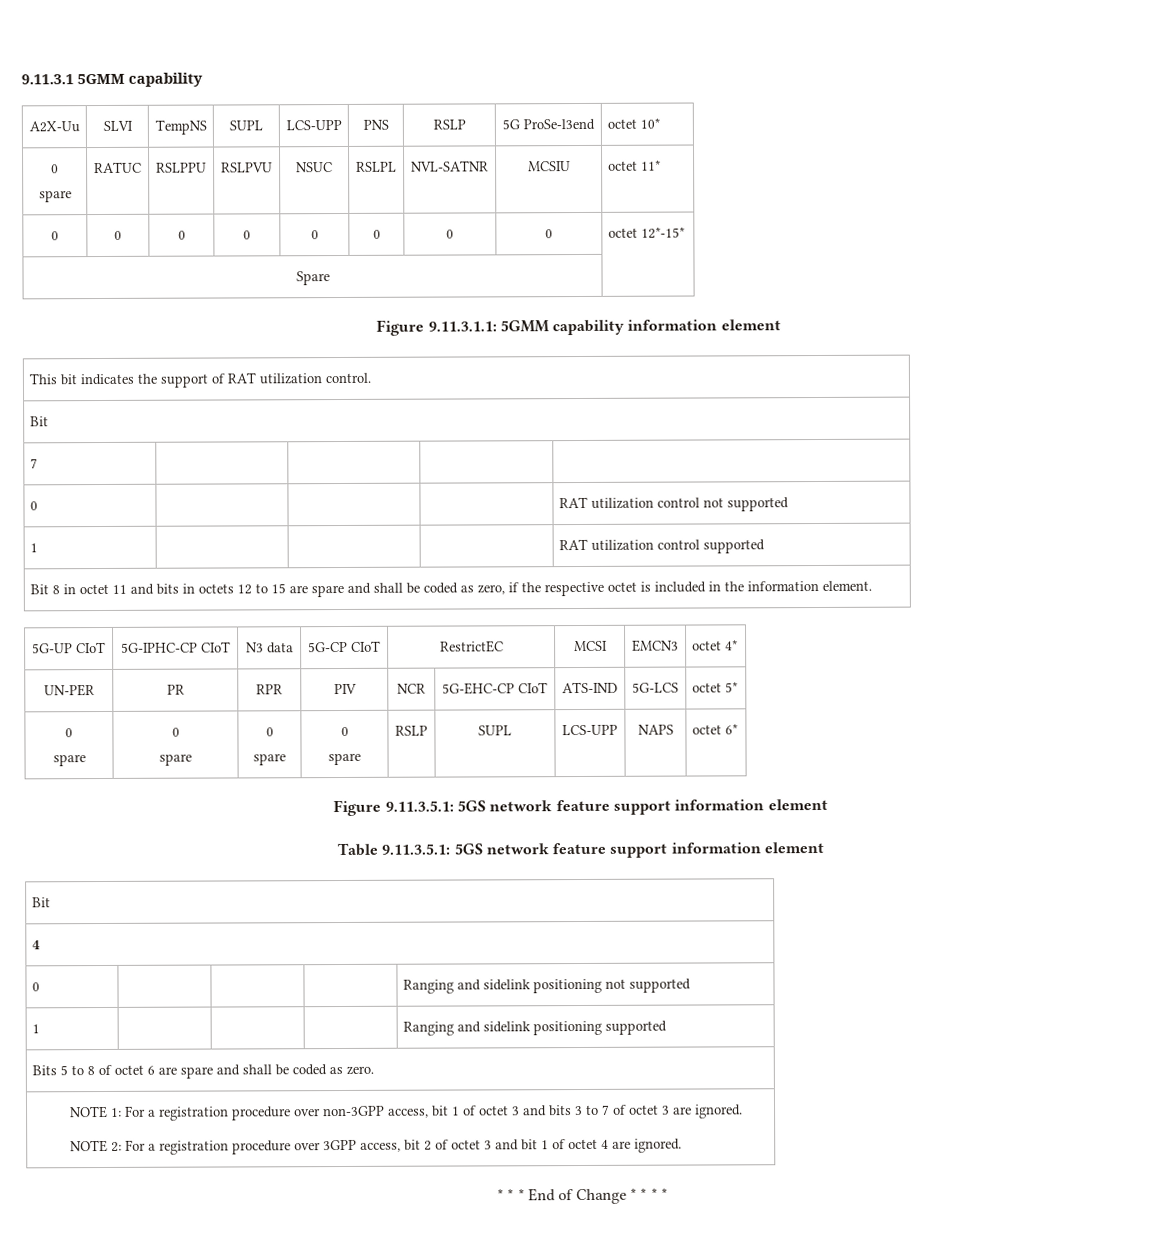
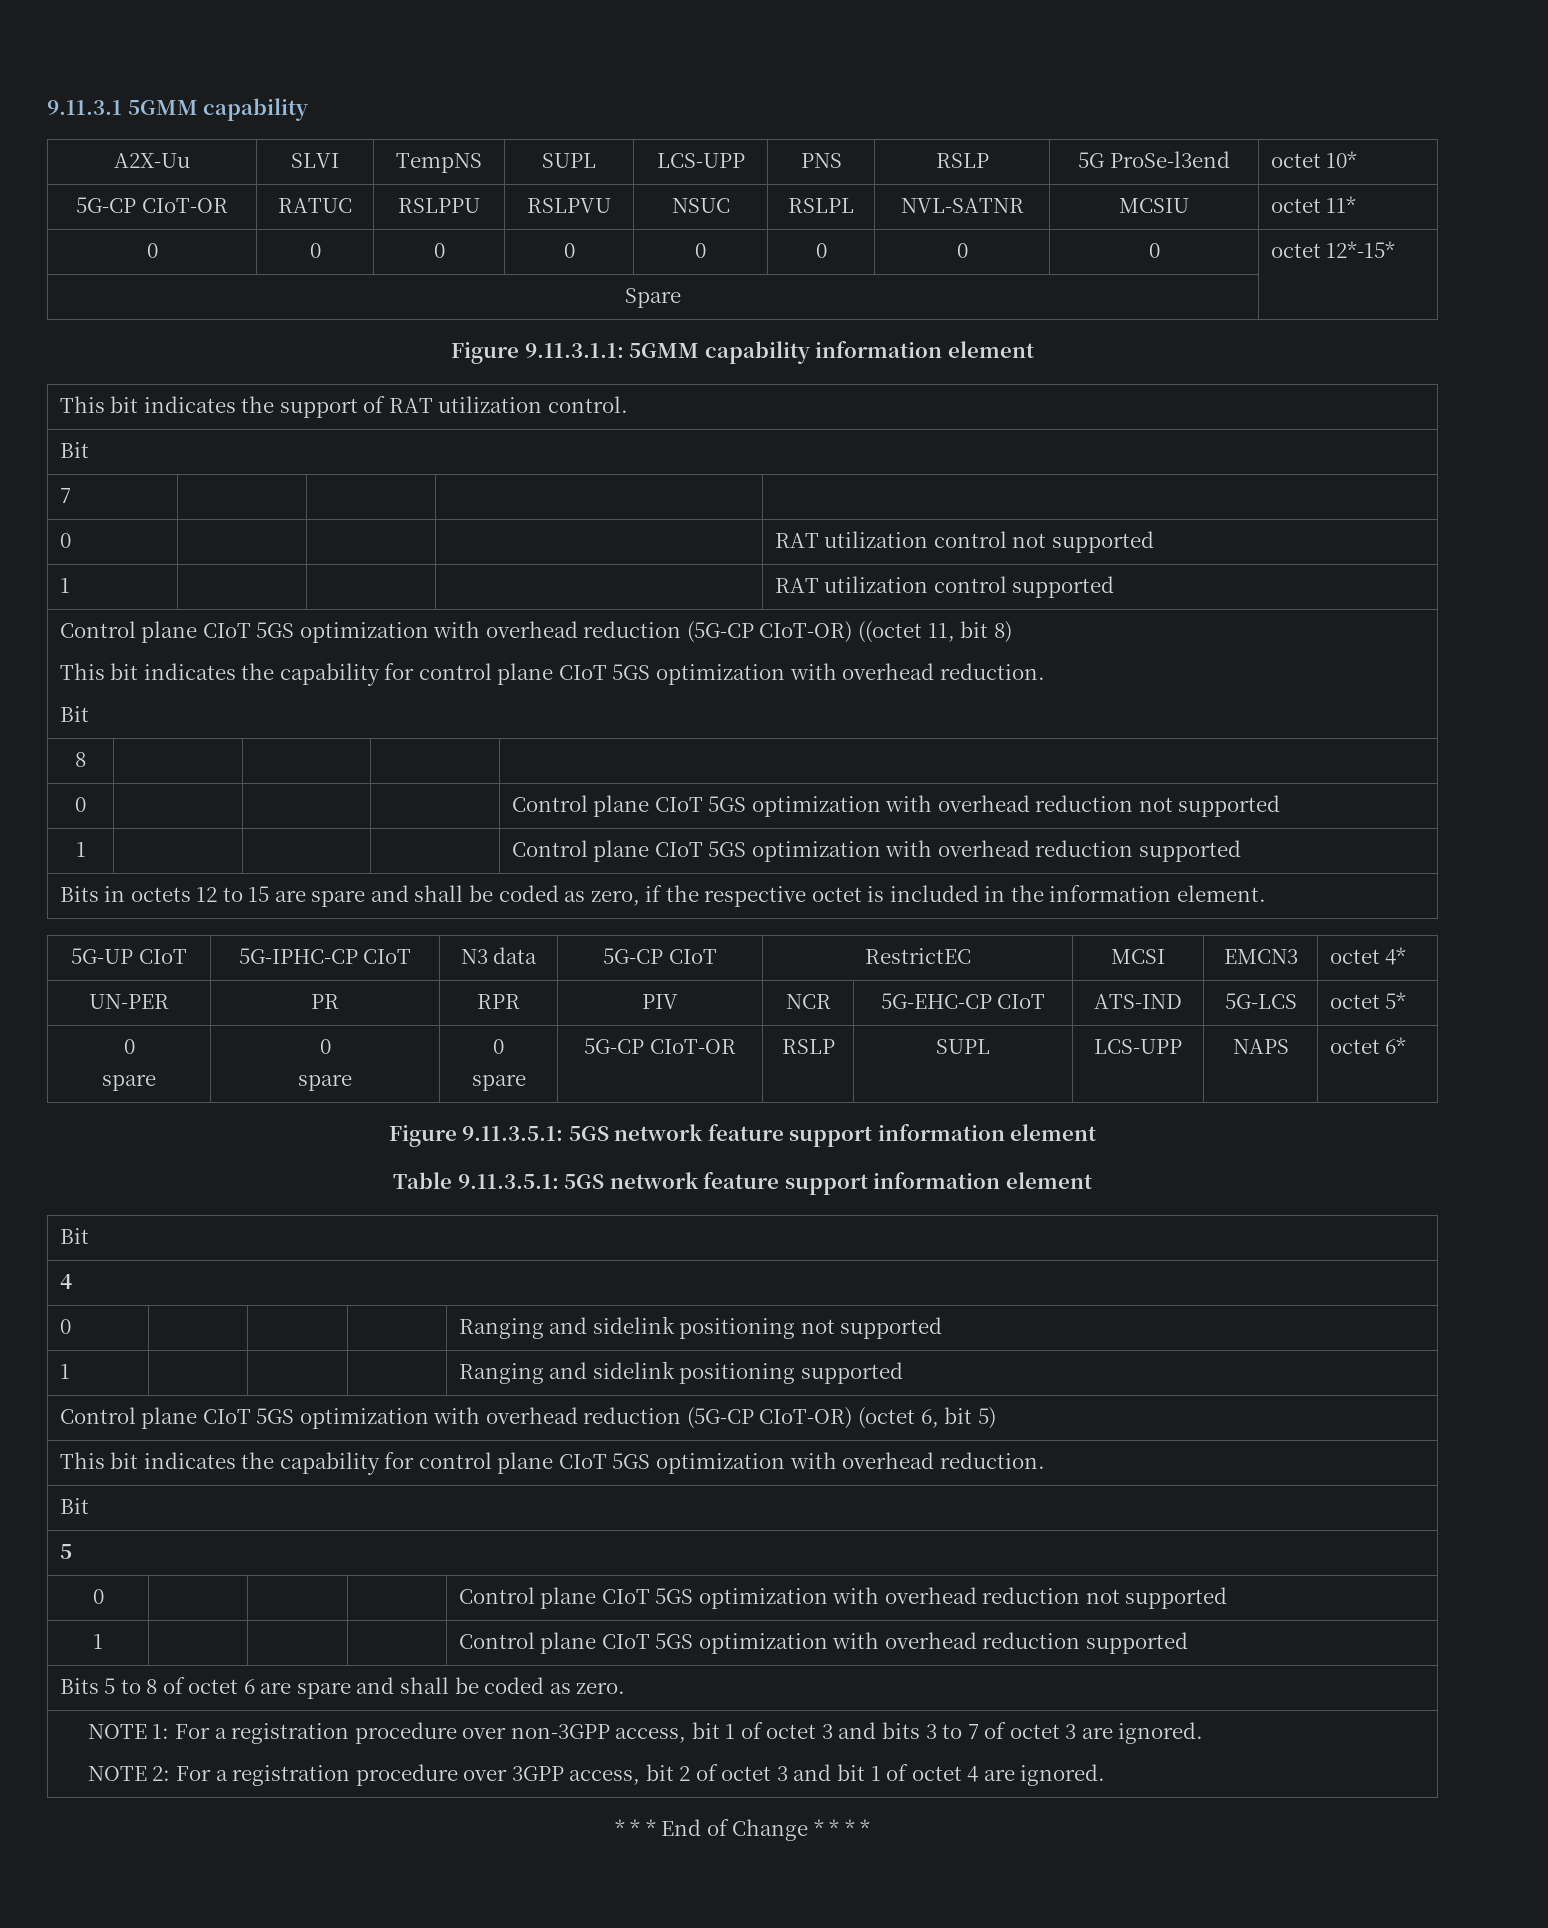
  A2X-Uu | SLVI | TempNS | SUPL | LCS-UPP | PNS | RSLP | 5G ProSe-l3end | octet 10*
- 0
- spare | RATUC | RSLPPU | RSLPVU | NSUC | RSLPL | NVL-SATNR | MCSIU | octet 11*
+ 5G-CP CIoT-OR | RATUC | RSLPPU | RSLPVU | NSUC | RSLPL | NVL-SATNR | MCSIU | octet 11*
- Bit 8 in octet 11 and bits in octets 12 to 15 are spare and shall be coded as zero, if the respective octet is included in the information element.
+ Control plane CIoT 5GS optimization with overhead reduction (5G-CP CIoT-OR) ((octet 11, bit 8)
+ This bit indicates the capability for control plane CIoT 5GS optimization with overhead reduction.
+ Bit
+ 8 | | | |
+ 0 | | | | Control plane CIoT 5GS optimization with overhead reduction not supported
+ 1 | | | | Control plane CIoT 5GS optimization with overhead reduction supported
+ Bits in octets 12 to 15 are spare and shall be coded as zero, if the respective octet is included in the information element.
  UN-PER | PR | RPR | PIV | NCR | 5G-EHC-CP CIoT | ATS-IND | 5G-LCS | octet 5*
  0
  spare | 0
  spare | 0
- spare | 0
- spare | RSLP | SUPL | LCS-UPP | NAPS | octet 6*
+ spare | 5G-CP CIoT-OR | RSLP | SUPL | LCS-UPP | NAPS | octet 6*
+ Control plane CIoT 5GS optimization with overhead reduction (5G-CP CIoT-OR) (octet 6, bit 5)
+ This bit indicates the capability for control plane CIoT 5GS optimization with overhead reduction.
+ Bit
+ 5
+ 0 | | | | Control plane CIoT 5GS optimization with overhead reduction not supported
+ 1 | | | | Control plane CIoT 5GS optimization with overhead reduction supported

